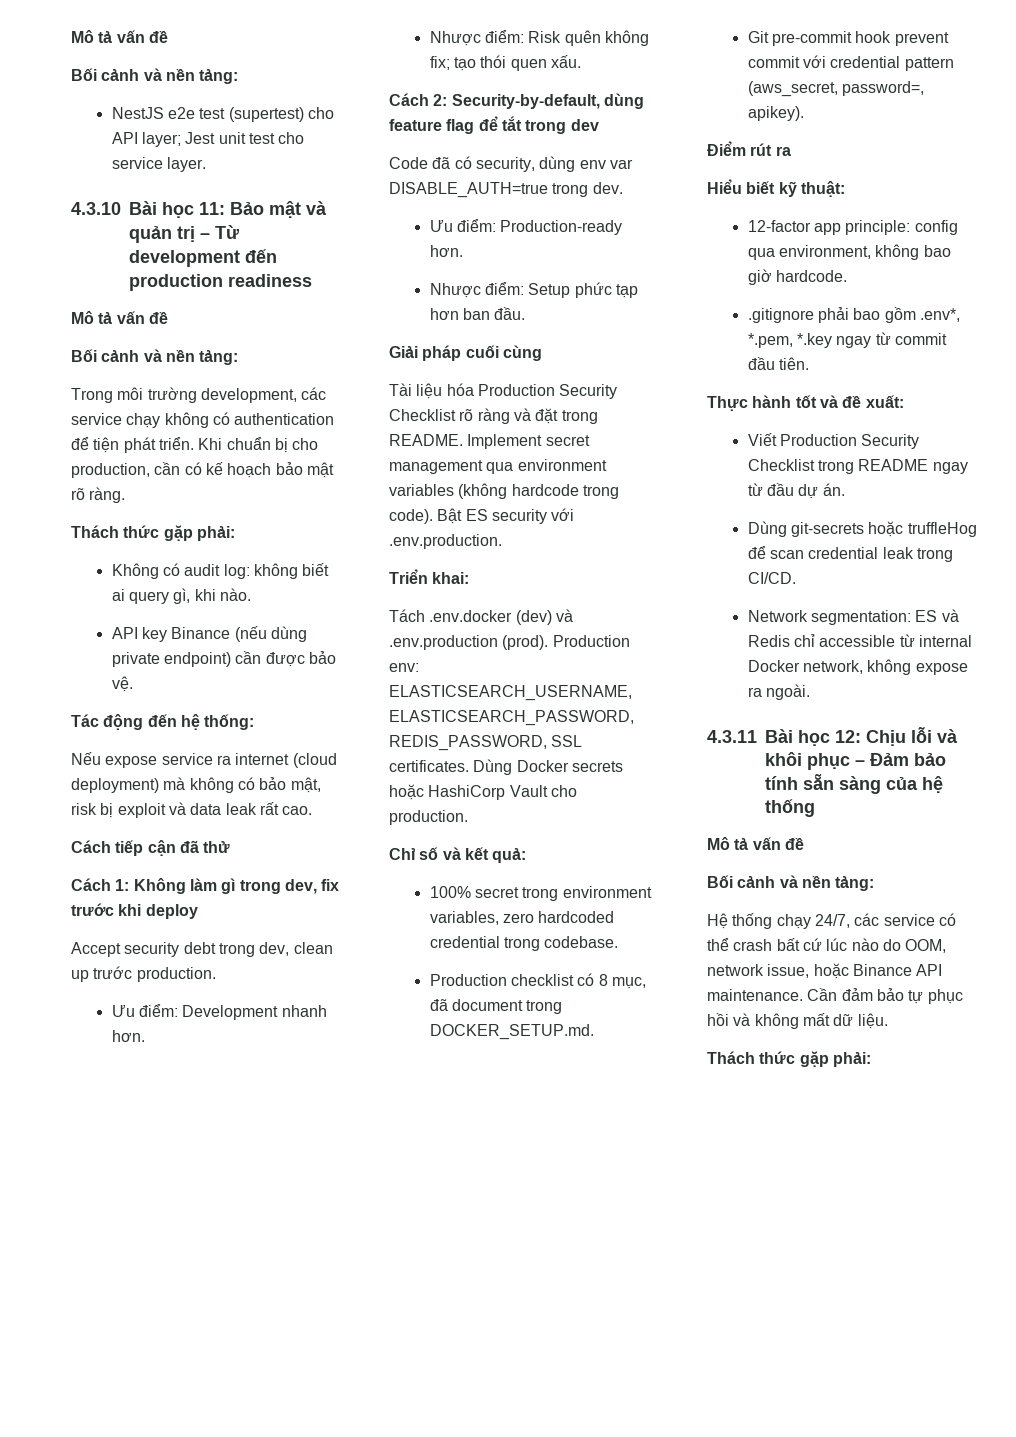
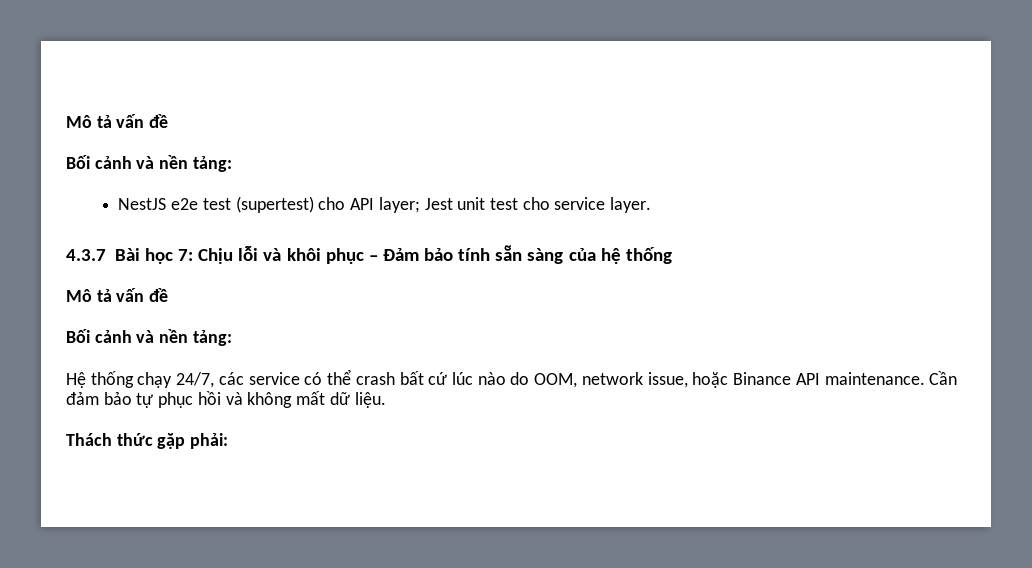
- 4.3.10 Bài học 11: Bảo mật và quản trị – Từ development đến production readiness
- Mô tả vấn đề
- Bối cảnh và nền tảng:
- Trong môi trường development, các service chạy không có authentication để tiện phát triển. Khi chuẩn bị cho production, cần có kế hoạch bảo mật rõ ràng.
- Thách thức gặp phải:
- Không có audit log: không biết ai query gì, khi nào.
- API key Binance (nếu dùng private endpoint) cần được bảo vệ.
- Tác động đến hệ thống:
- Nếu expose service ra internet (cloud deployment) mà không có bảo mật, risk bị exploit và data leak rất cao.
- Cách tiếp cận đã thử
- Cách 1: Không làm gì trong dev, fix trước khi deploy
- Accept security debt trong dev, clean up trước production.
- Ưu điểm: Development nhanh hơn.
- Nhược điểm: Risk quên không fix; tạo thói quen xấu.
- Cách 2: Security-by-default, dùng feature flag để tắt trong dev
- Code đã có security, dùng env var DISABLE_AUTH=true trong dev.
- Ưu điểm: Production-ready hơn.
- Nhược điểm: Setup phức tạp hơn ban đầu.
- Giải pháp cuối cùng
- Tài liệu hóa Production Security Checklist rõ ràng và đặt trong README. Implement secret management qua environment variables (không hardcode trong code). Bật ES security với .env.production.
- Triển khai:
- Tách .env.docker (dev) và .env.production (prod). Production env: ELASTICSEARCH_USERNAME, ELASTICSEARCH_PASSWORD, REDIS_PASSWORD, SSL certificates. Dùng Docker secrets hoặc HashiCorp Vault cho production.
- Chỉ số và kết quả:
- 100% secret trong environment variables, zero hardcoded credential trong codebase.
- Production checklist có 8 mục, đã document trong DOCKER_SETUP.md.
- Git pre-commit hook prevent commit với credential pattern (aws_secret, password=, apikey).
- Điểm rút ra
- Hiểu biết kỹ thuật:
- 12-factor app principle: config qua environment, không bao giờ hardcode.
- .gitignore phải bao gồm .env*, *.pem, *.key ngay từ commit đầu tiên.
- Thực hành tốt và đề xuất:
- Viết Production Security Checklist trong README ngay từ đầu dự án.
- Dùng git-secrets hoặc truffleHog để scan credential leak trong CI/CD.
- Network segmentation: ES và Redis chỉ accessible từ internal Docker network, không expose ra ngoài.
- 4.3.11 Bài học 12: Chịu lỗi và khôi phục – Đảm bảo tính sẵn sàng của hệ thống
+ 4.3.7 Bài học 7: Chịu lỗi và khôi phục – Đảm bảo tính sẵn sàng của hệ thống

